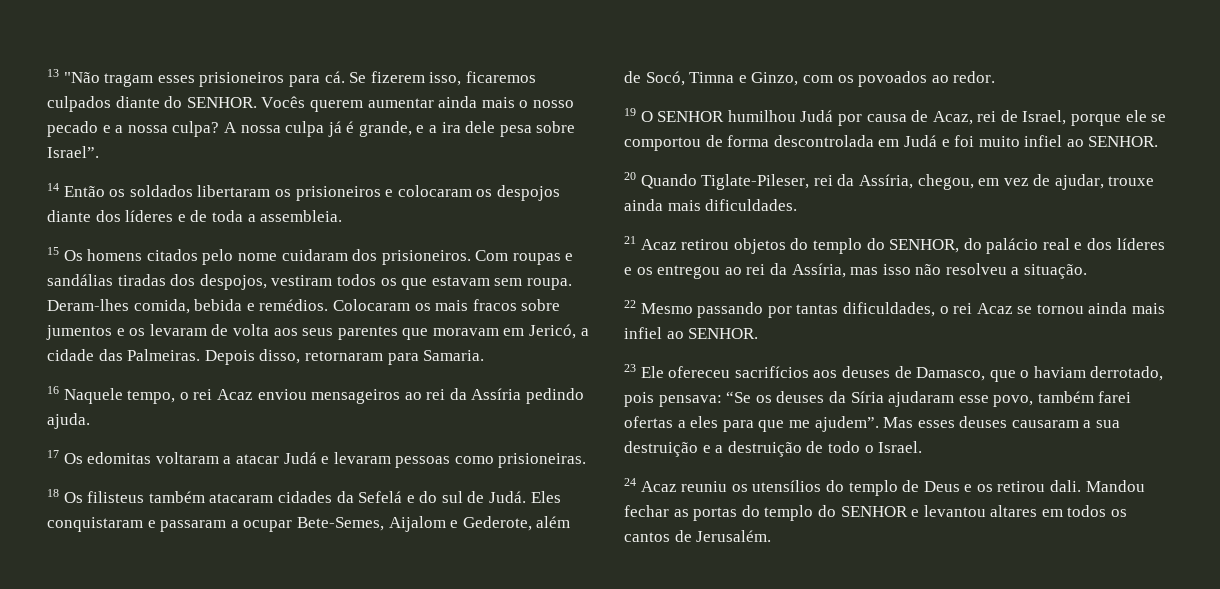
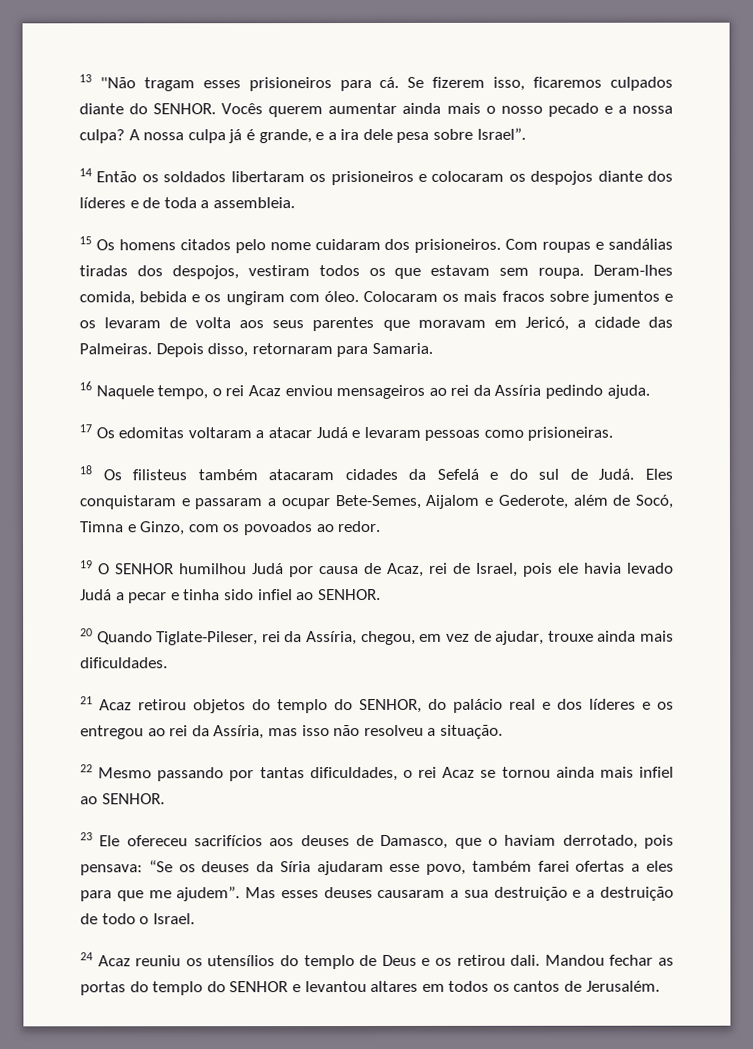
- Deram-lhes comida, bebida e remédios.
+ Deram-lhes comida, bebida e os ungiram com óleo.
- 19 O SENHOR humilhou Judá por causa de Acaz, rei de Israel, porque ele se comportou de forma descontrolada em Judá e foi muito infiel ao SENHOR.
+ 19 O SENHOR humilhou Judá por causa de Acaz, rei de Israel, pois ele havia levado Judá a pecar e tinha sido infiel ao SENHOR.

